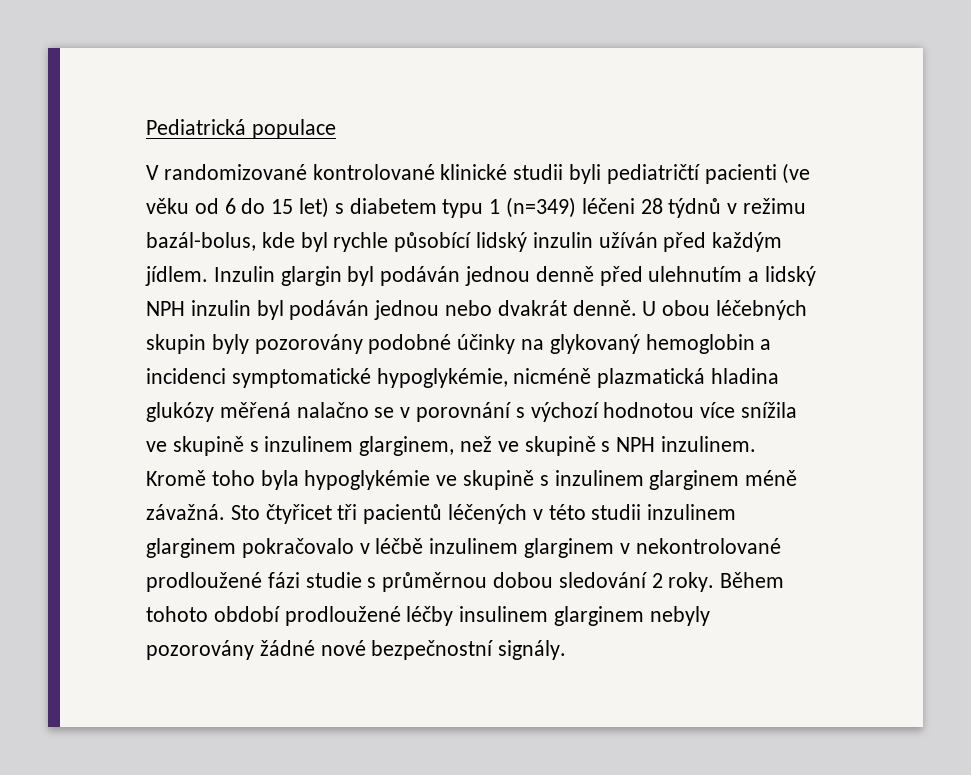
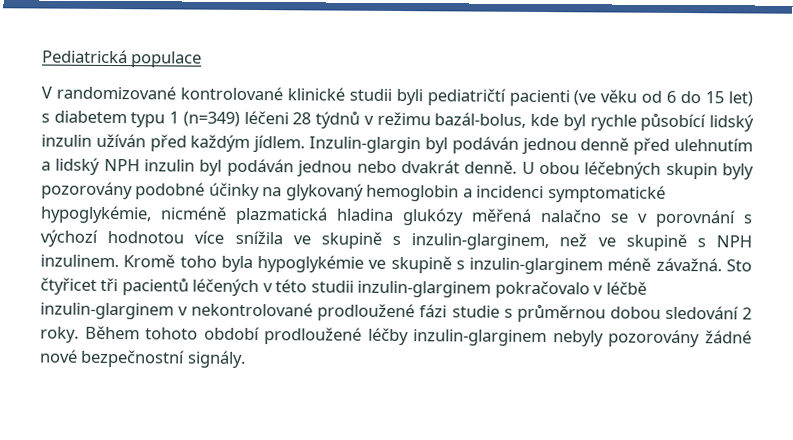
- Inzulin glargin byl podáván jednou denně před ulehnutím a lidský NPH inzulin byl podáván jednou nebo dvakrát denně.
+ Inzulin-glargin byl podáván jednou denně před ulehnutím a lidský NPH inzulin byl podáván jednou nebo dvakrát denně.
- U obou léčebných skupin byly pozorovány podobné účinky na glykovaný hemoglobin a incidenci symptomatické hypoglykémie, nicméně plazmatická hladina glukózy měřená nalačno se v porovnání s výchozí hodnotou více snížila ve skupině s inzulinem glarginem, než ve skupině s NPH inzulinem.
+ U obou léčebných skupin byly pozorovány podobné účinky na glykovaný hemoglobin a incidenci symptomatické hypoglykémie, nicméně plazmatická hladina glukózy měřená nalačno se v porovnání s výchozí hodnotou více snížila ve skupině s inzulin-glarginem, než ve skupině s NPH inzulinem.
- Kromě toho byla hypoglykémie ve skupině s inzulinem glarginem méně závažná.
+ Kromě toho byla hypoglykémie ve skupině s inzulin-glarginem méně závažná.
- Sto čtyřicet tři pacientů léčených v této studii inzulinem glarginem pokračovalo v léčbě inzulinem glarginem v nekontrolované prodloužené fázi studie s průměrnou dobou sledování 2 roky.
+ Sto čtyřicet tři pacientů léčených v této studii inzulin-glarginem pokračovalo v léčbě inzulin-glarginem v nekontrolované prodloužené fázi studie s průměrnou dobou sledování 2 roky.
- Během tohoto období prodloužené léčby insulinem glarginem nebyly pozorovány žádné nové bezpečnostní signály.
+ Během tohoto období prodloužené léčby inzulin-glarginem nebyly pozorovány žádné nové bezpečnostní signály.

